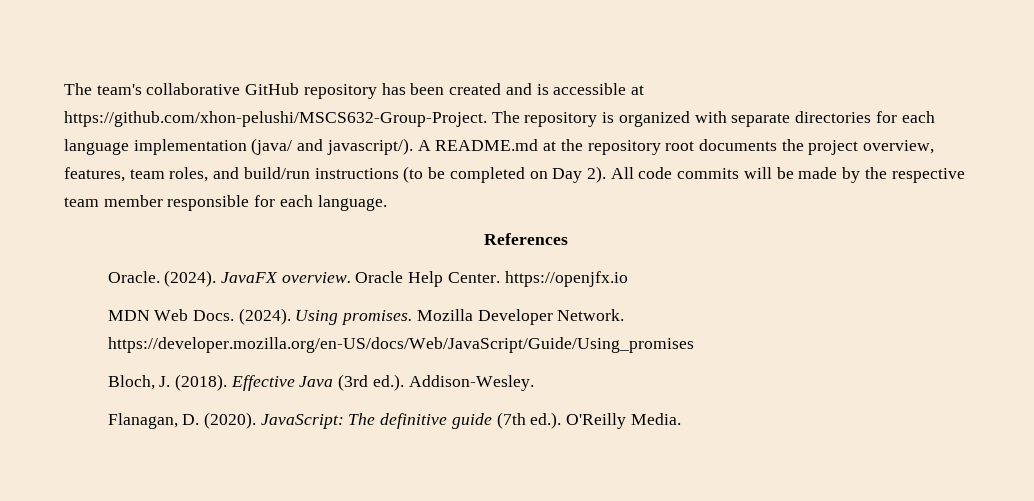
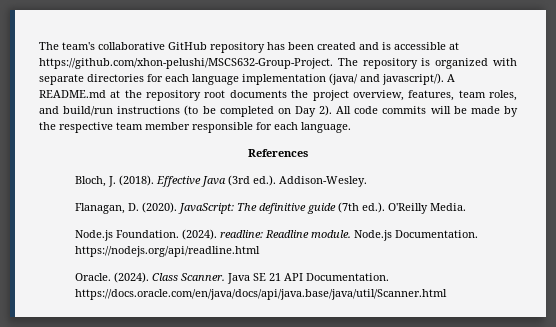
- Oracle. (2024). JavaFX overview. Oracle Help Center. https://openjfx.io
- MDN Web Docs. (2024). Using promises. Mozilla Developer Network. https://developer.mozilla.org/en-US/docs/Web/JavaScript/Guide/Using_promises
+ Node.js Foundation. (2024). readline: Readline module. Node.js Documentation. https://nodejs.org/api/readline.html
+ Oracle. (2024). Class Scanner. Java SE 21 API Documentation. https://docs.oracle.com/en/java/docs/api/java.base/java/util/Scanner.html

